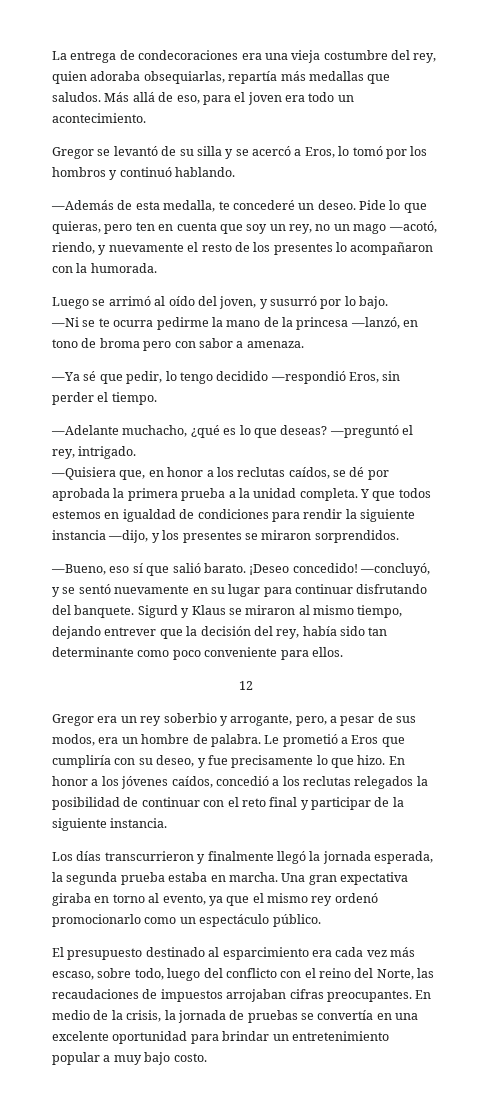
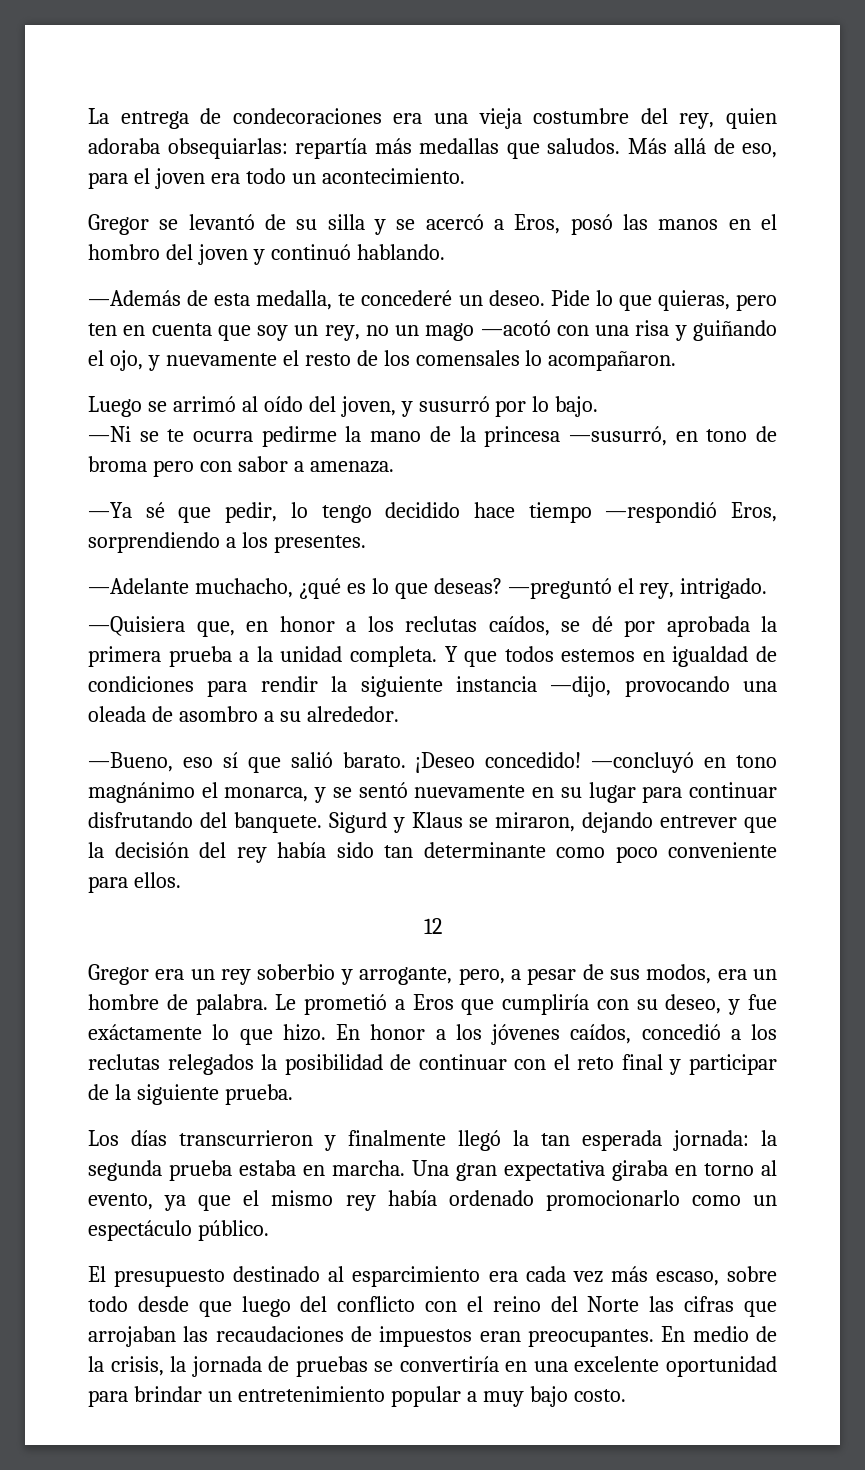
- La entrega de condecoraciones era una vieja costumbre del rey, quien adoraba obsequiarlas, repartía más medallas que saludos.
+ La entrega de condecoraciones era una vieja costumbre del rey, quien adoraba obsequiarlas: repartía más medallas que saludos.
- Gregor se levantó de su silla y se acercó a Eros, lo tomó por los hombros y continuó hablando.
+ Gregor se levantó de su silla y se acercó a Eros, posó las manos en el hombro del joven y continuó hablando.
- Pide lo que quieras, pero ten en cuenta que soy un rey, no un mago —acotó, riendo, y nuevamente el resto de los presentes lo acompañaron con la humorada.
+ Pide lo que quieras, pero ten en cuenta que soy un rey, no un mago —acotó con una risa y guiñando el ojo, y nuevamente el resto de los comensales lo acompañaron.
- —Ni se te ocurra pedirme la mano de la princesa —lanzó, en tono de broma pero con sabor a amenaza.
+ —Ni se te ocurra pedirme la mano de la princesa —susurró, en tono de broma pero con sabor a amenaza.
- —Ya sé que pedir, lo tengo decidido —respondió Eros, sin perder el tiempo.
+ —Ya sé que pedir, lo tengo decidido hace tiempo —respondió Eros, sorprendiendo a los presentes.
- Y que todos estemos en igualdad de condiciones para rendir la siguiente instancia —dijo, y los presentes se miraron sorprendidos.
+ Y que todos estemos en igualdad de condiciones para rendir la siguiente instancia —dijo, provocando una oleada de asombro a su alrededor.
- —concluyó, y se sentó nuevamente en su lugar para continuar disfrutando del banquete.
+ —concluyó en tono magnánimo el monarca, y se sentó nuevamente en su lugar para continuar disfrutando del banquete.
- Sigurd y Klaus se miraron al mismo tiempo, dejando entrever que la decisión del rey, había sido tan determinante como poco conveniente para ellos.
+ Sigurd y Klaus se miraron, dejando entrever que la decisión del rey había sido tan determinante como poco conveniente para ellos.
- Le prometió a Eros que cumpliría con su deseo, y fue precisamente lo que hizo.
+ Le prometió a Eros que cumpliría con su deseo, y fue exáctamente lo que hizo.
- En honor a los jóvenes caídos, concedió a los reclutas relegados la posibilidad de continuar con el reto final y participar de la siguiente instancia.
+ En honor a los jóvenes caídos, concedió a los reclutas relegados la posibilidad de continuar con el reto final y participar de la siguiente prueba.
- Los días transcurrieron y finalmente llegó la jornada esperada, la segunda prueba estaba en marcha.
+ Los días transcurrieron y finalmente llegó la tan esperada jornada: la segunda prueba estaba en marcha.
- Una gran expectativa giraba en torno al evento, ya que el mismo rey ordenó promocionarlo como un espectáculo público.
+ Una gran expectativa giraba en torno al evento, ya que el mismo rey había ordenado promocionarlo como un espectáculo público.
- El presupuesto destinado al esparcimiento era cada vez más escaso, sobre todo, luego del conflicto con el reino del Norte, las recaudaciones de impuestos arrojaban cifras preocupantes.
+ El presupuesto destinado al esparcimiento era cada vez más escaso, sobre todo desde que luego del conflicto con el reino del Norte las cifras que arrojaban las recaudaciones de impuestos eran preocupantes.
- En medio de la crisis, la jornada de pruebas se convertía en una excelente oportunidad para brindar un entretenimiento popular a muy bajo costo.
+ En medio de la crisis, la jornada de pruebas se convertiría en una excelente oportunidad para brindar un entretenimiento popular a muy bajo costo.

